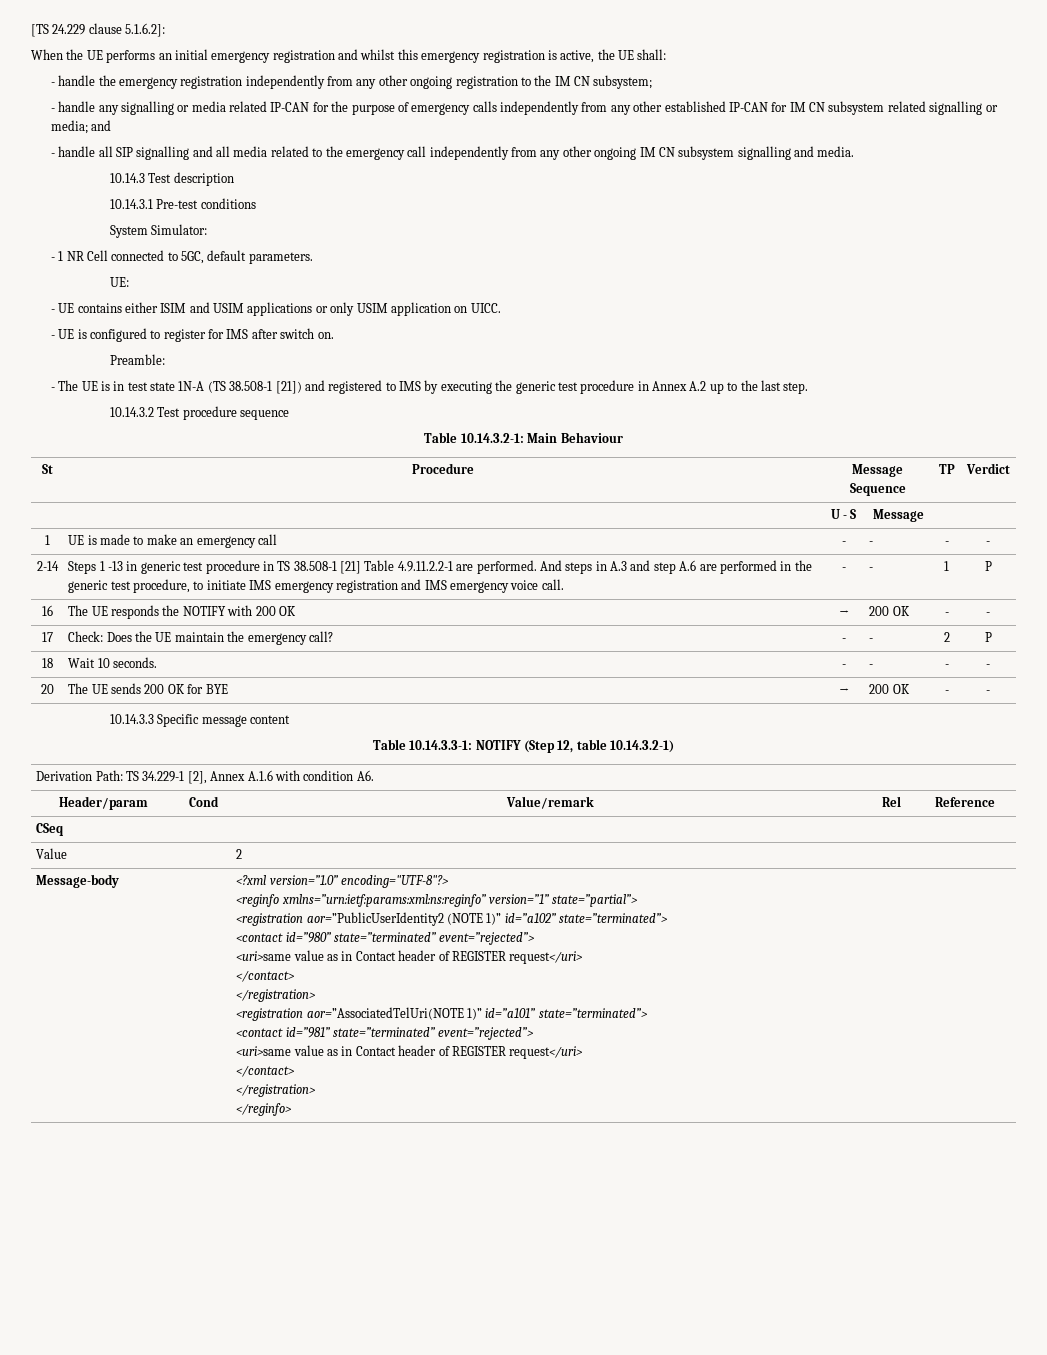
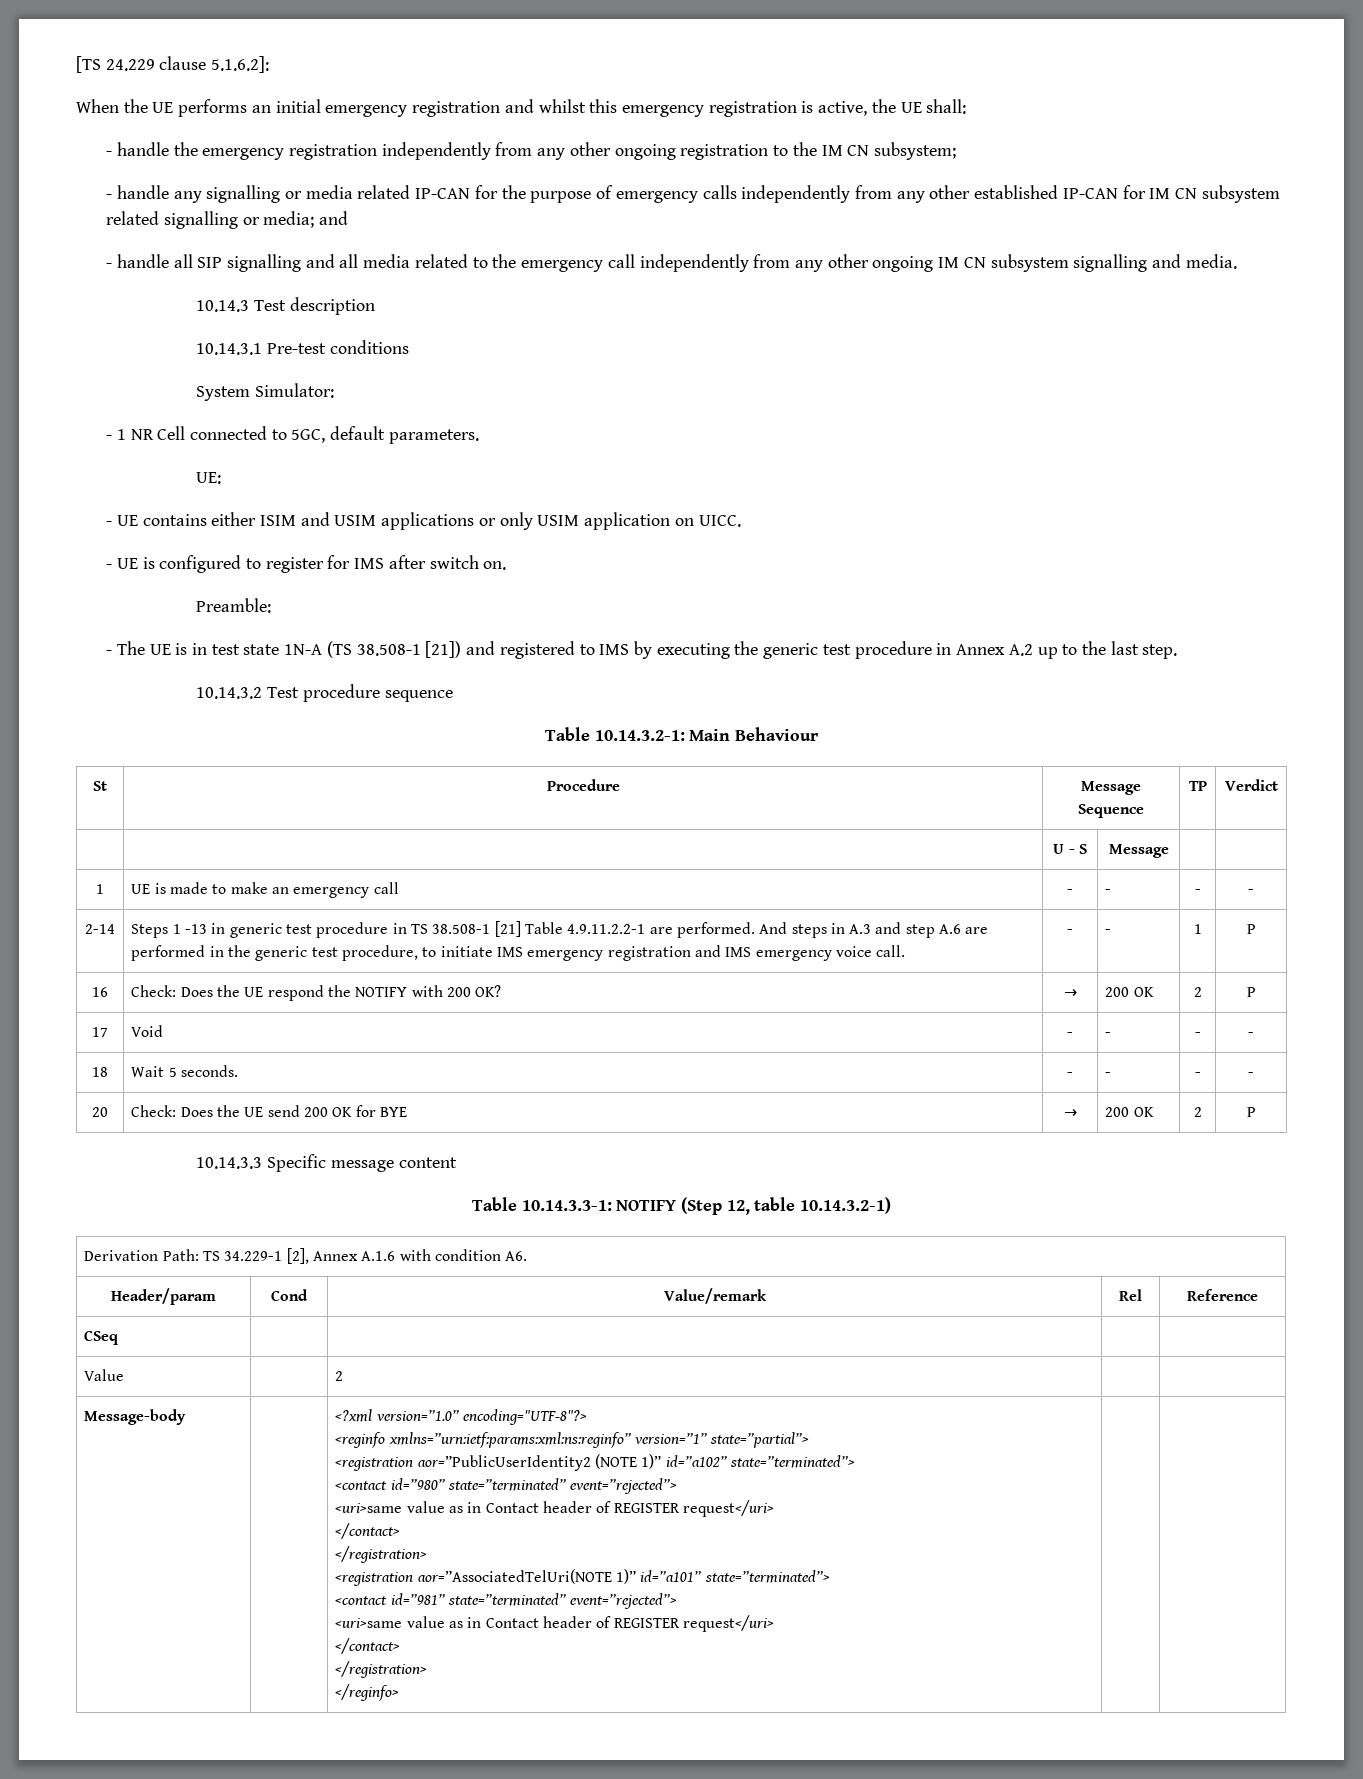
- 16 | The UE responds the NOTIFY with 200 OK | → | 200 OK | - | -
+ 16 | Check: Does the UE respond the NOTIFY with 200 OK? | → | 200 OK | 2 | P
- 17 | Check: Does the UE maintain the emergency call? | - | - | 2 | P
+ 17 | Void | - | - | - | -
- 18 | Wait 10 seconds. | - | - | - | -
+ 18 | Wait 5 seconds. | - | - | - | -
- 20 | The UE sends 200 OK for BYE | → | 200 OK | - | -
+ 20 | Check: Does the UE send 200 OK for BYE | → | 200 OK | 2 | P

